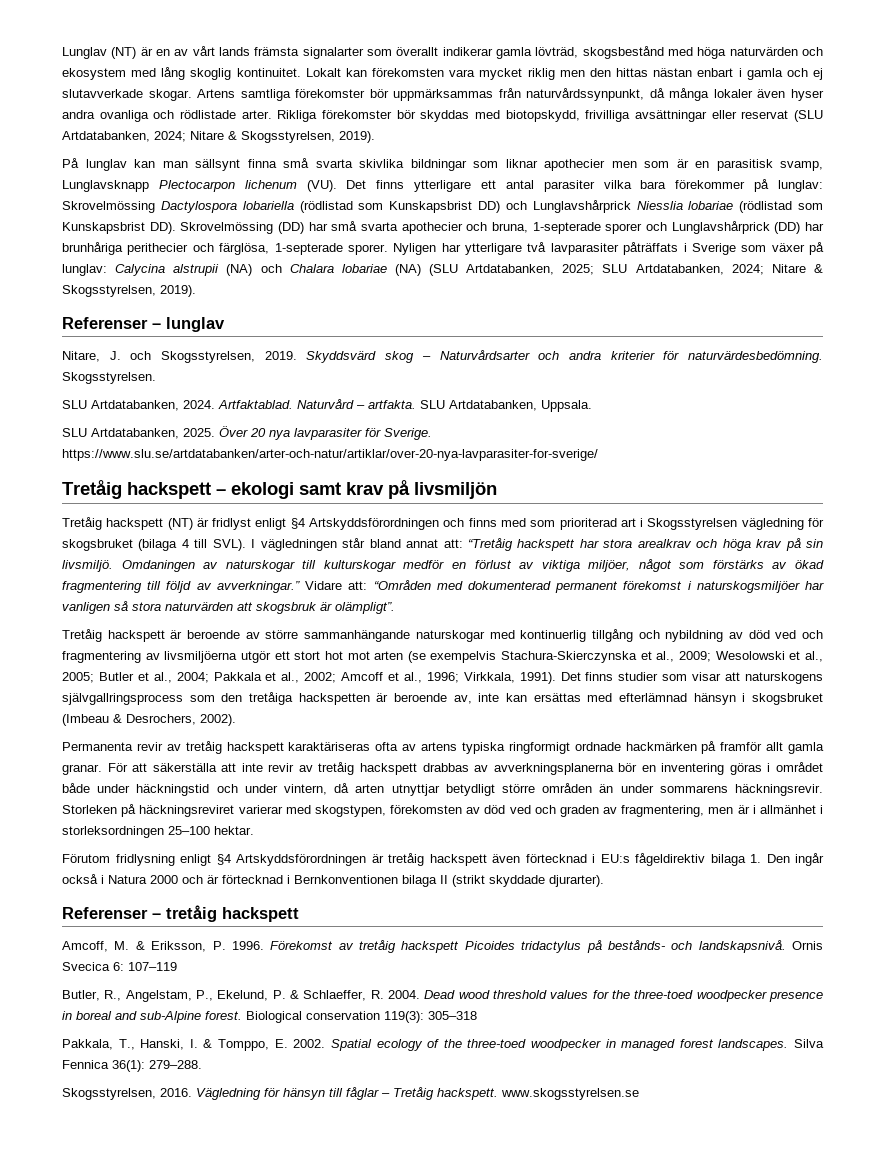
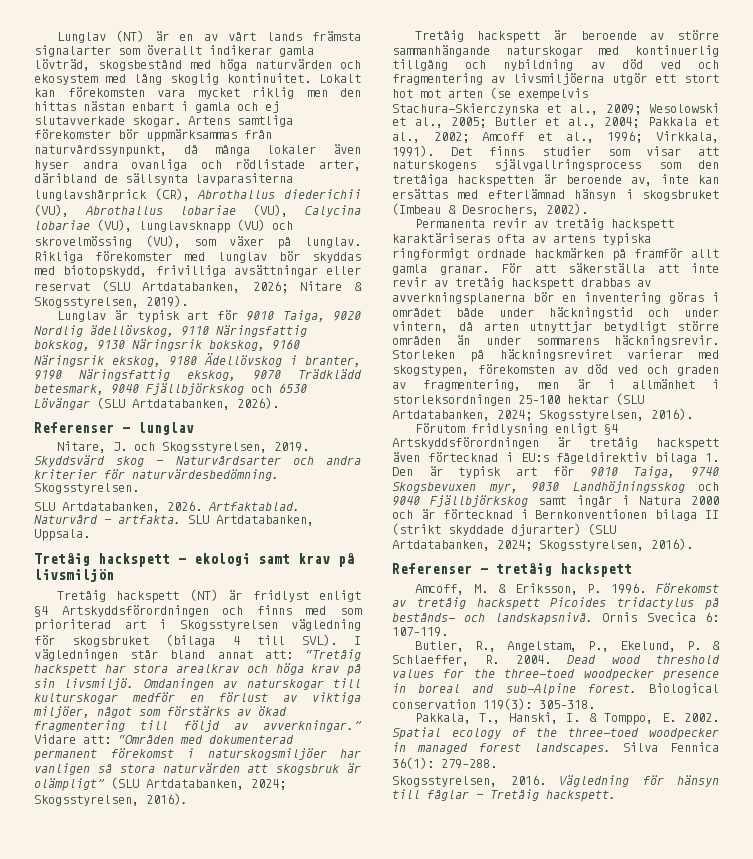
- Artens samtliga förekomster bör uppmärksammas från naturvårdssynpunkt, då många lokaler även hyser andra ovanliga och rödlistade arter. Rikliga förekomster bör skyddas med biotopskydd, frivilliga avsättningar eller reservat (SLU Artdatabanken, 2024; Nitare & Skogsstyrelsen, 2019).
- På lunglav kan man sällsynt finna små svarta skivlika bildningar som liknar apothecier men som är en parasitisk svamp, Lunglavsknapp Plectocarpon lichenum (VU). Det finns ytterligare ett antal parasiter vilka bara förekommer på lunglav: Skrovelmössing Dactylospora lobariella (rödlistad som Kunskapsbrist DD) och Lunglavshårprick Niesslia lobariae (rödlistad som Kunskapsbrist DD). Skrovelmössing (DD) har små svarta apothecier och bruna, 1-septerade sporer och Lunglavshårprick (DD) har brunhåriga perithecier och färglösa, 1-septerade sporer. Nyligen har ytterligare två lavparasiter påträffats i Sverige som växer på lunglav: Calycina alstrupii (NA) och Chalara lobariae (NA) (SLU Artdatabanken, 2025; SLU Artdatabanken, 2024; Nitare & Skogsstyrelsen, 2019).
+ Artens samtliga förekomster bör uppmärksammas från naturvårdssynpunkt, då många lokaler även hyser andra ovanliga och rödlistade arter, däribland de sällsynta lavparasiterna lunglavshårprick (CR), Abrothallus diederichii (VU), Abrothallus lobariae (VU), Calycina lobariae (VU), lunglavsknapp (VU) och skrovelmössing (VU), som växer på lunglav. Rikliga förekomster med lunglav bör skyddas med biotopskydd, frivilliga avsättningar eller reservat (SLU Artdatabanken, 2026; Nitare & Skogsstyrelsen, 2019).
+ Lunglav är typisk art för 9010 Taiga, 9020 Nordlig ädellövskog, 9110 Näringsfattig bokskog, 9130 Näringsrik bokskog, 9160 Näringsrik ekskog, 9180 Ädellövskog i branter, 9190 Näringsfattig ekskog, 9070 Trädklädd betesmark, 9040 Fjällbjörkskog och 6530 Lövängar (SLU Artdatabanken, 2026).
- SLU Artdatabanken, 2024.
+ SLU Artdatabanken, 2026.
- SLU Artdatabanken, 2025. Över 20 nya lavparasiter för Sverige. https://www.slu.se/artdatabanken/arter-och-natur/artiklar/over-20-nya-lavparasiter-for-sverige/
- Vidare att: “Områden med dokumenterad permanent förekomst i naturskogsmiljöer har vanligen så stora naturvärden att skogsbruk är olämpligt”.
+ Vidare att: “Områden med dokumenterad permanent förekomst i naturskogsmiljöer har vanligen så stora naturvärden att skogsbruk är olämpligt” (SLU Artdatabanken, 2024; Skogsstyrelsen, 2016).
- Storleken på häckningsreviret varierar med skogstypen, förekomsten av död ved och graden av fragmentering, men är i allmänhet i storleksordningen 25–100 hektar.
+ Storleken på häckningsreviret varierar med skogstypen, förekomsten av död ved och graden av fragmentering, men är i allmänhet i storleksordningen 25–100 hektar (SLU Artdatabanken, 2024; Skogsstyrelsen, 2016).
- Förutom fridlysning enligt §4 Artskyddsförordningen är tretåig hackspett även förtecknad i EU:s fågeldirektiv bilaga 1. Den ingår också i Natura 2000 och är förtecknad i Bernkonventionen bilaga II (strikt skyddade djurarter).
+ Förutom fridlysning enligt §4 Artskyddsförordningen är tretåig hackspett även förtecknad i EU:s fågeldirektiv bilaga 1. Den är typisk art för 9010 Taiga, 9740 Skogsbevuxen myr, 9030 Landhöjningsskog och 9040 Fjällbjörkskog samt ingår i Natura 2000 och är förtecknad i Bernkonventionen bilaga II (strikt skyddade djurarter) (SLU Artdatabanken, 2024; Skogsstyrelsen, 2016).
- Ornis Svecica 6: 107–119
+ Ornis Svecica 6: 107–119.
- Biological conservation 119(3): 305–318
+ Biological conservation 119(3): 305–318.
- Vägledning för hänsyn till fåglar – Tretåig hackspett. www.skogsstyrelsen.se
+ Vägledning för hänsyn till fåglar – Tretåig hackspett.

